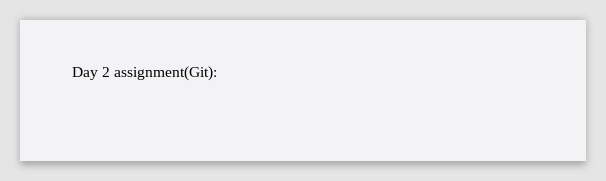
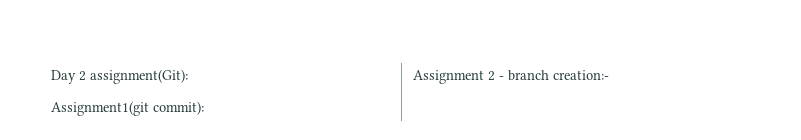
+ Assignment1(git commit):
+ Assignment 2 - branch creation:-

